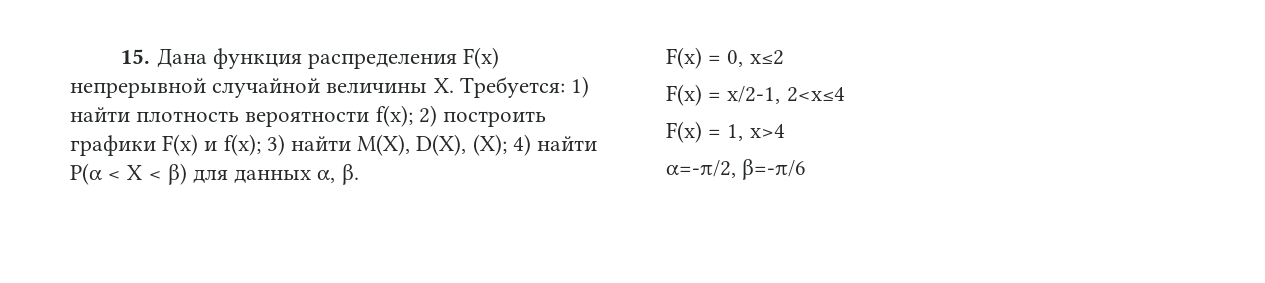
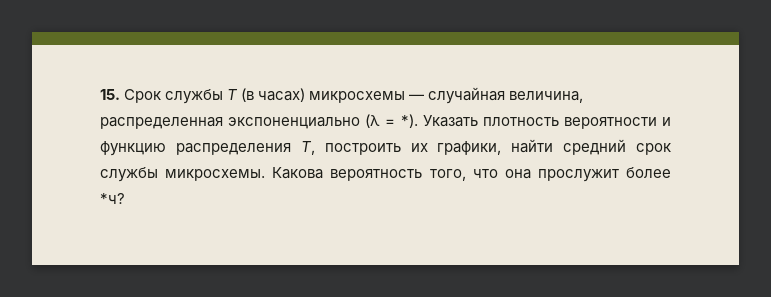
- 15. Дана функция распределения F(x) непрерывной случайной величины X. Требуется: 1) найти плотность вероятности f(x); 2) построить графики F(x) и f(x); 3) найти M(X), D(X), (Х); 4) найти Р(α < X < β) для данных α, β.
- F(x) = 0, x≤2
- F(x) = x/2-1, 2<x≤4
- F(x) = 1, x>4
- α=-π/2, β=-π/6
+ 15. Срок службы T (в часах) микросхемы — случайная величина, распределенная экспоненциально (λ = *). Указать плотность вероятности и функцию распределения T, построить их графики, найти средний срок службы микросхемы. Какова вероятность того, что она прослужит более *ч?

